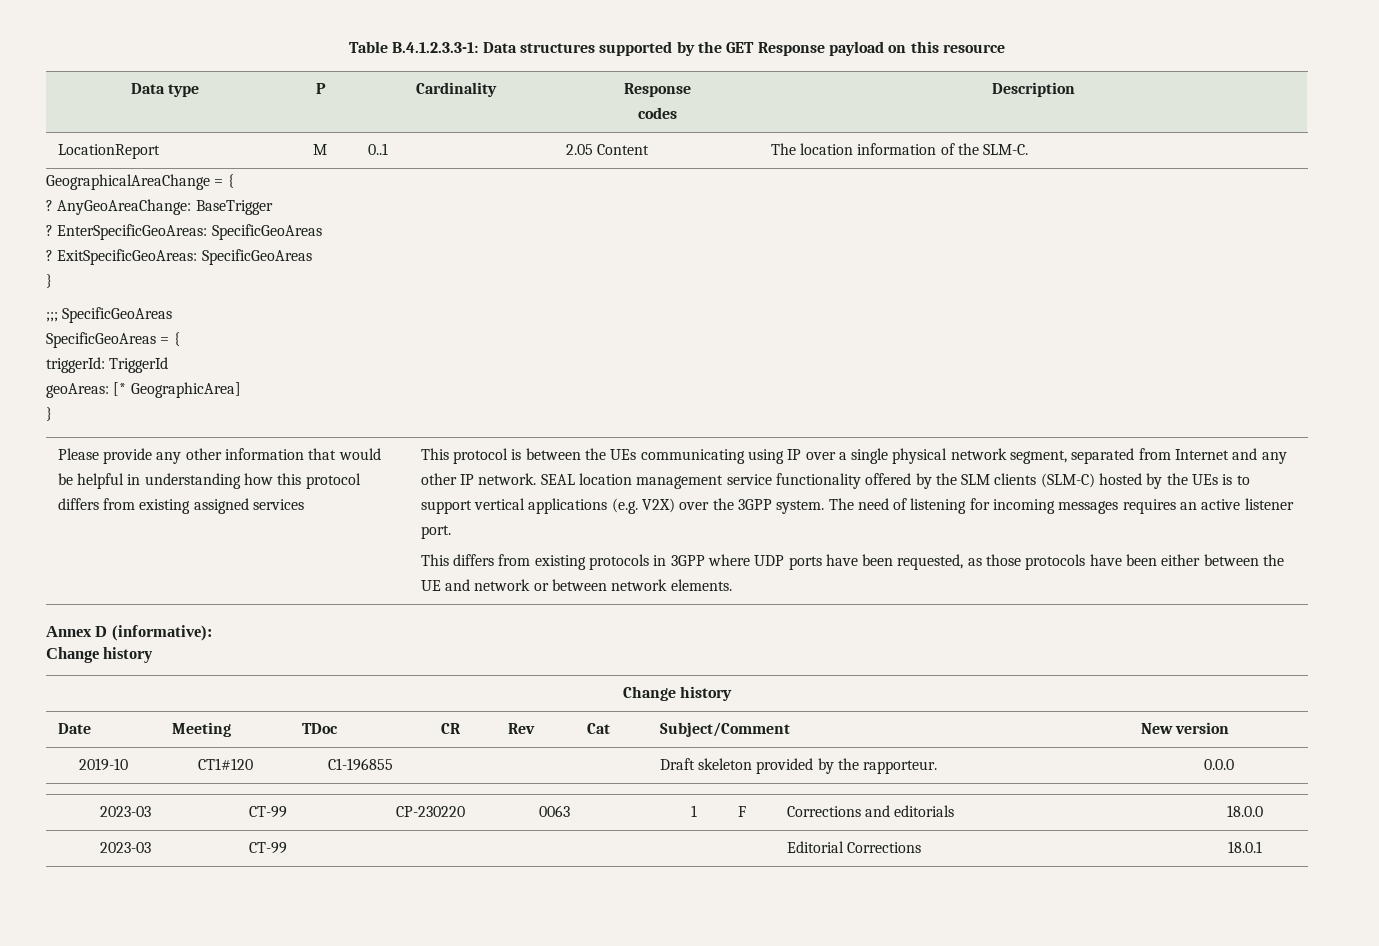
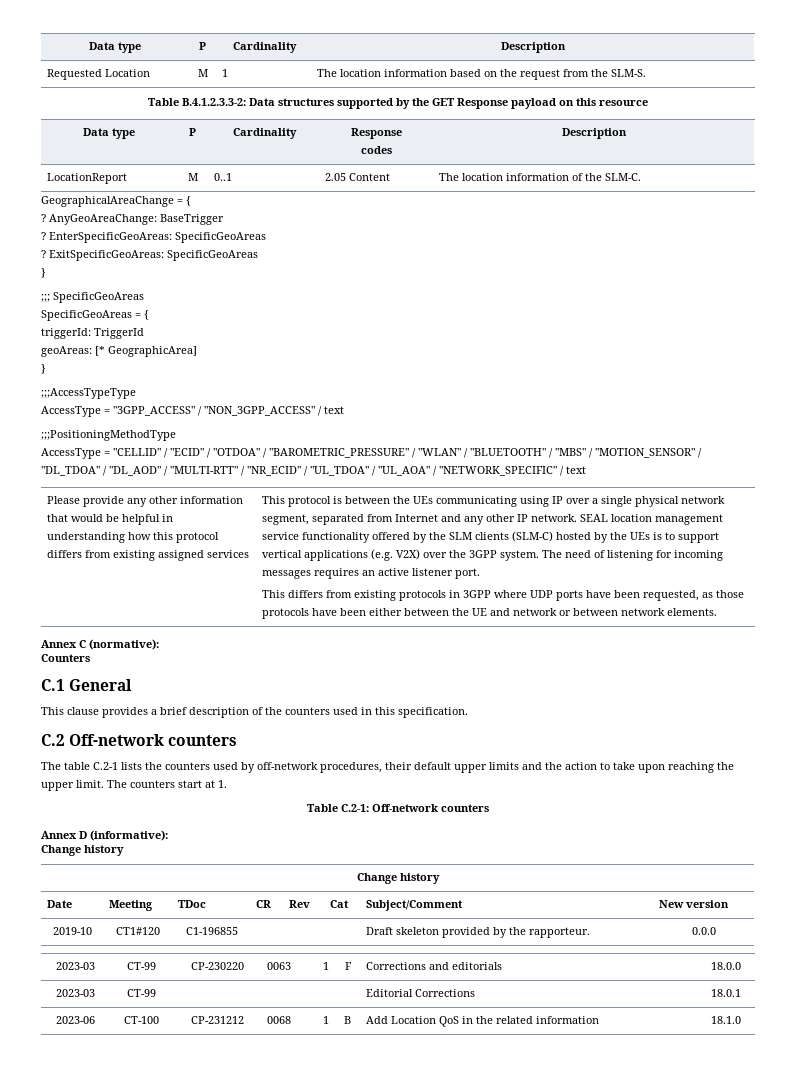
- Table B.4.1.2.3.3-1: Data structures supported by the GET Response payload on this resource
+ Data type | P | Cardinality | Description
+ Requested Location | M | 1 | The location information based on the request from the SLM-S.
+ Table B.4.1.2.3.3-2: Data structures supported by the GET Response payload on this resource
+ ;;;AccessTypeType
+ AccessType = "3GPP_ACCESS" / "NON_3GPP_ACCESS" / text
+ ;;;PositioningMethodType
+ AccessType = "CELLID" / "ECID" / "OTDOA" / "BAROMETRIC_PRESSURE" / "WLAN" / "BLUETOOTH" / "MBS" / "MOTION_SENSOR" / "DL_TDOA" / "DL_AOD" / "MULTI-RTT" / "NR_ECID" / "UL_TDOA" / "UL_AOA" / "NETWORK_SPECIFIC" / text
+ Annex C (normative):
+ Counters
+ C.1 General
+ This clause provides a brief description of the counters used in this specification.
+ C.2 Off-network counters
+ The table C.2-1 lists the counters used by off-network procedures, their default upper limits and the action to take upon reaching the upper limit. The counters start at 1.
+ Table C.2-1: Off-network counters
+ 2023-06 | CT-100 | CP-231212 | 0068 | 1 | B | Add Location QoS in the related information | 18.1.0

